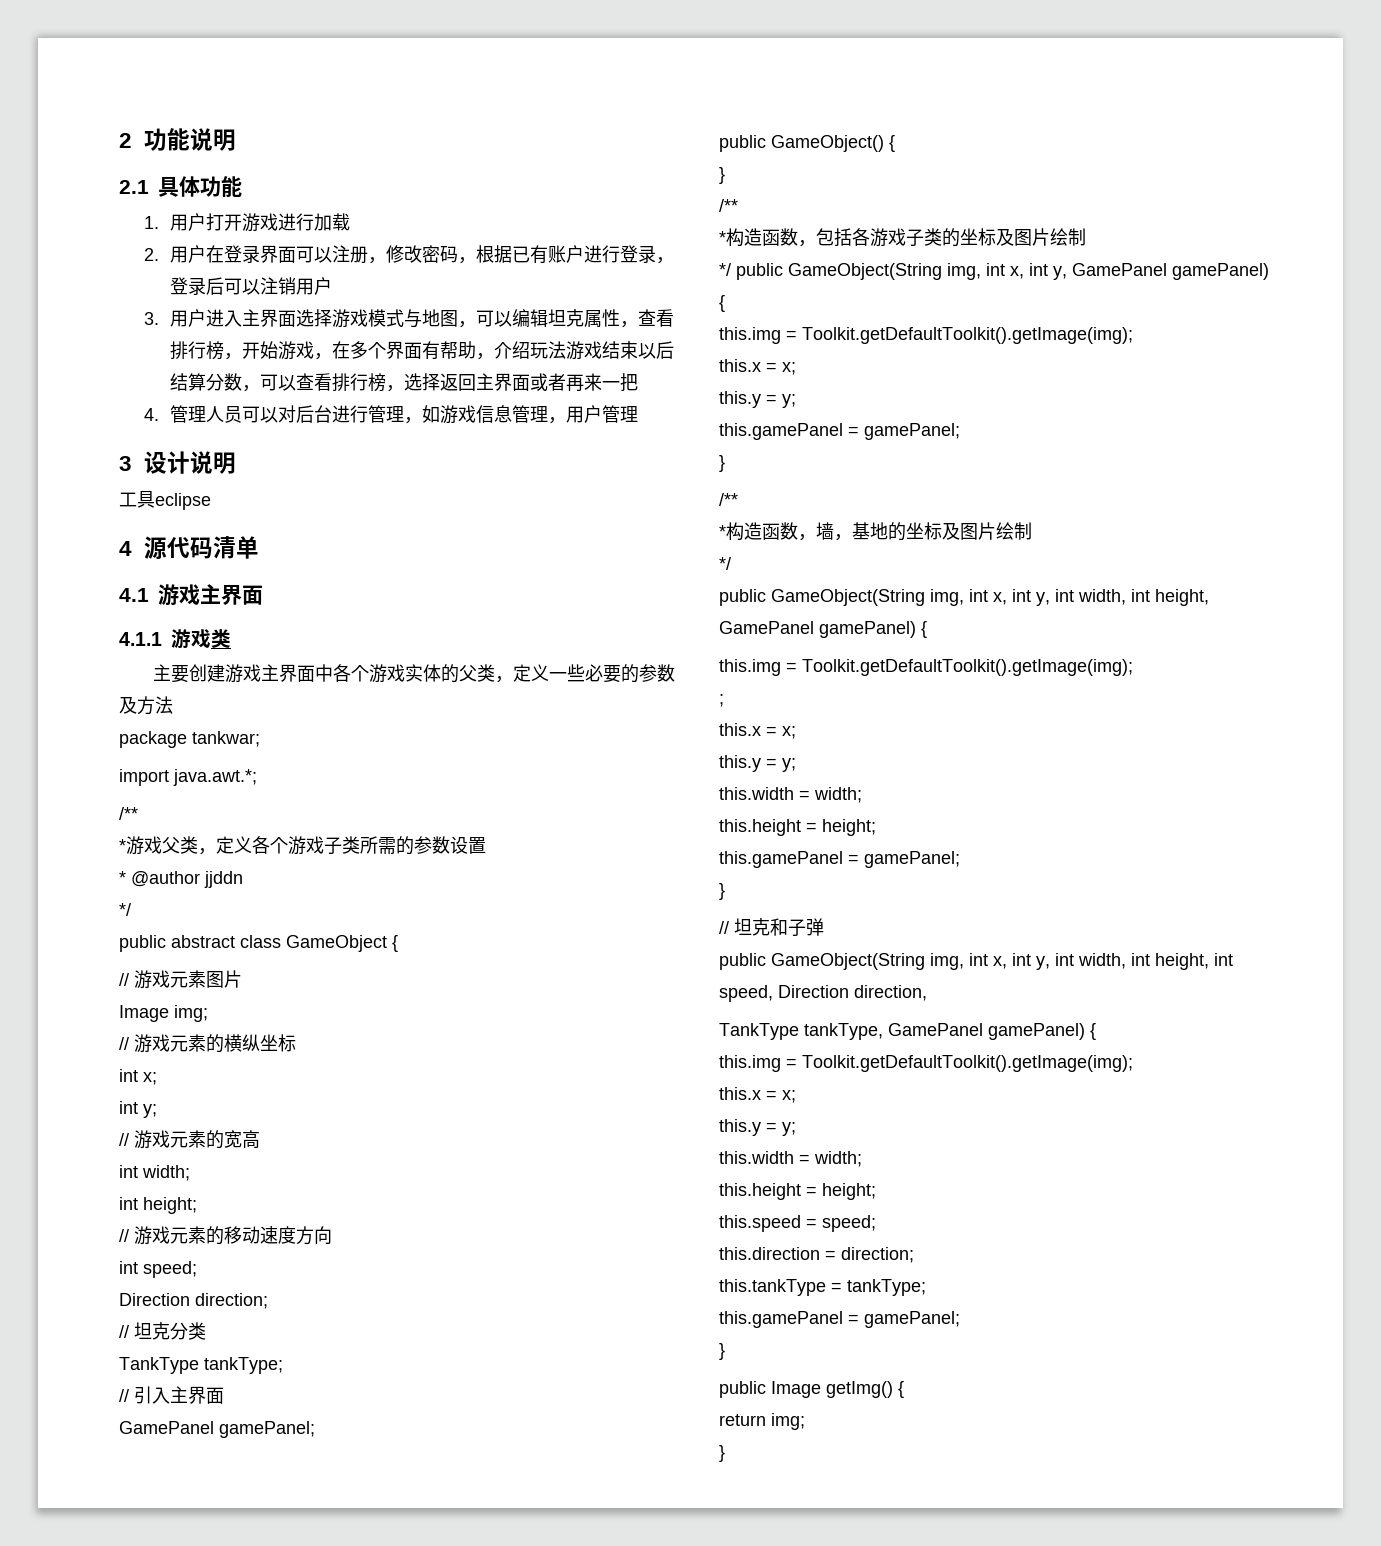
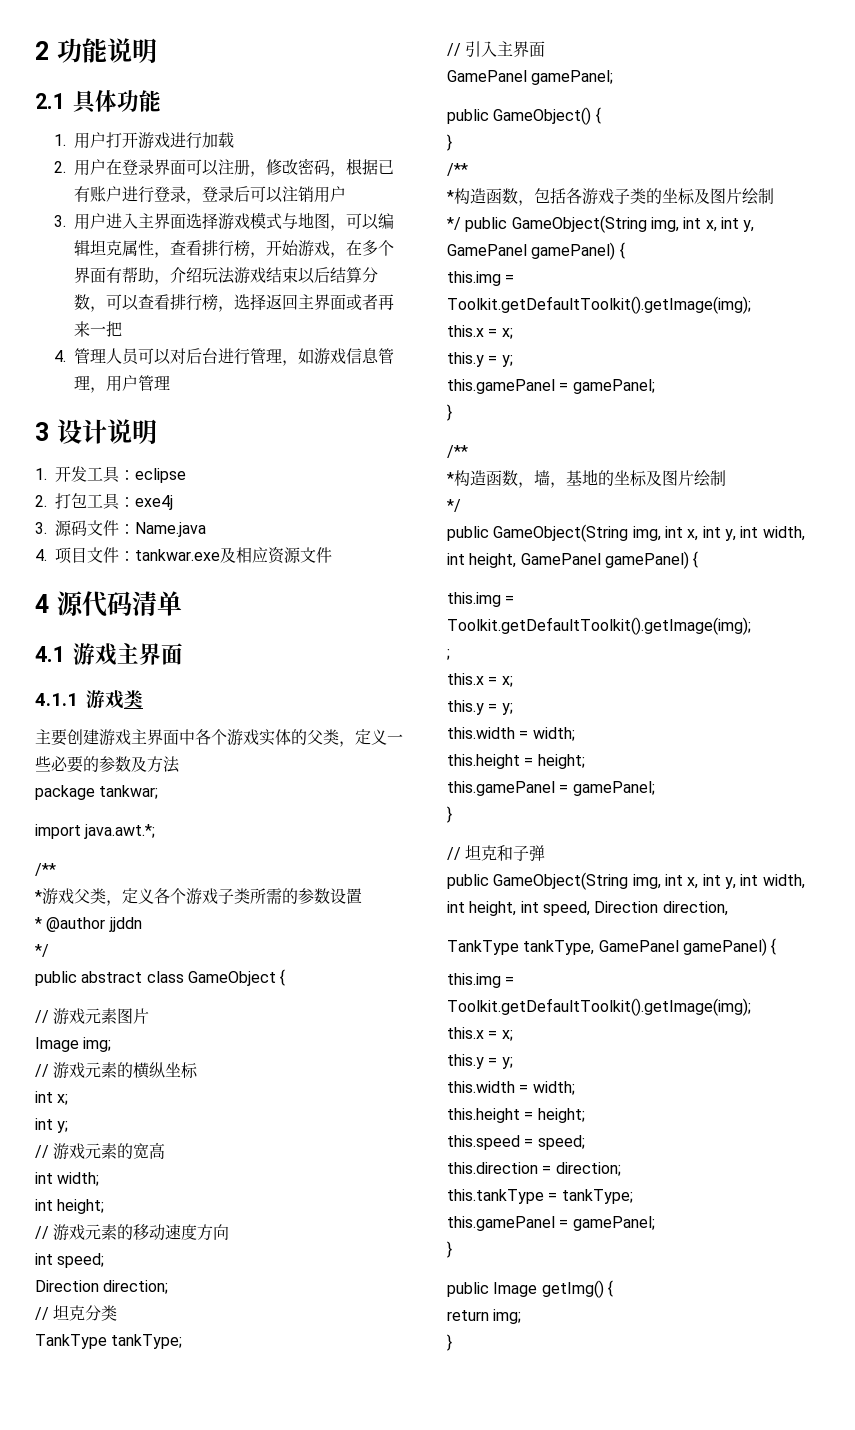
- 工具eclipse
+ 1.开发工具：eclipse
+ 2.打包工具：exe4j
+ 3.源码文件：Name.java
+ 4.项目文件：tankwar.exe及相应资源文件

